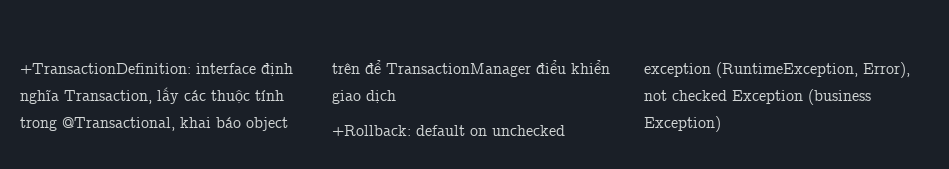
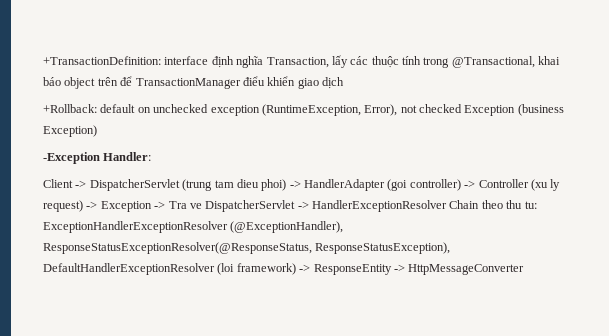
+ -Exception Handler:
+ Client -> DispatcherServlet (trung tam dieu phoi) -> HandlerAdapter (goi controller) -> Controller (xu ly request) -> Exception -> Tra ve DispatcherServlet -> HandlerExceptionResolver Chain theo thu tu: ExceptionHandlerExceptionResolver (@ExceptionHandler), ResponseStatusExceptionResolver(@ResponseStatus, ResponseStatusException), DefaultHandlerExceptionResolver (loi framework) -> ResponseEntity -> HttpMessageConverter

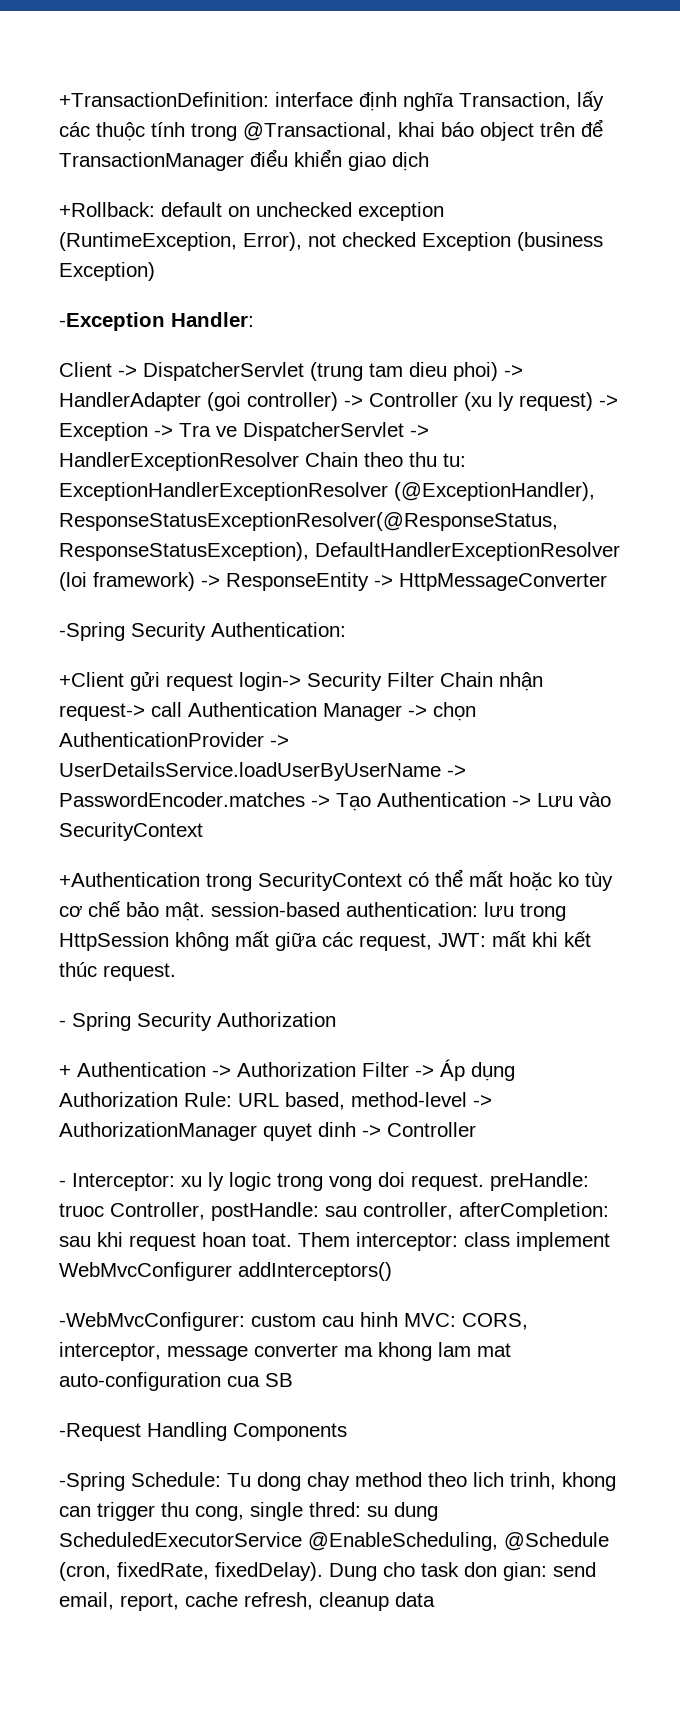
+ -Spring Security Authentication:
+ +Client gửi request login-> Security Filter Chain nhận request-> call Authentication Manager -> chọn AuthenticationProvider -> UserDetailsService.loadUserByUserName -> PasswordEncoder.matches -> Tạo Authentication -> Lưu vào SecurityContext
+ +Authentication trong SecurityContext có thể mất hoặc ko tùy cơ chế bảo mật. session-based authentication: lưu trong HttpSession không mất giữa các request, JWT: mất khi kết thúc request.
+ - Spring Security Authorization
+ + Authentication -> Authorization Filter -> Áp dụng Authorization Rule: URL based, method-level -> AuthorizationManager quyet dinh -> Controller
+ - Interceptor: xu ly logic trong vong doi request. preHandle: truoc Controller, postHandle: sau controller, afterCompletion: sau khi request hoan toat. Them interceptor: class implement WebMvcConfigurer addInterceptors()
+ -WebMvcConfigurer: custom cau hinh MVC: CORS, interceptor, message converter ma khong lam mat auto-configuration cua SB
+ -Request Handling Components
+ -Spring Schedule: Tu dong chay method theo lich trinh, khong can trigger thu cong, single thred: su dung ScheduledExecutorService @EnableScheduling, @Schedule (cron, fixedRate, fixedDelay). Dung cho task don gian: send email, report, cache refresh, cleanup data

